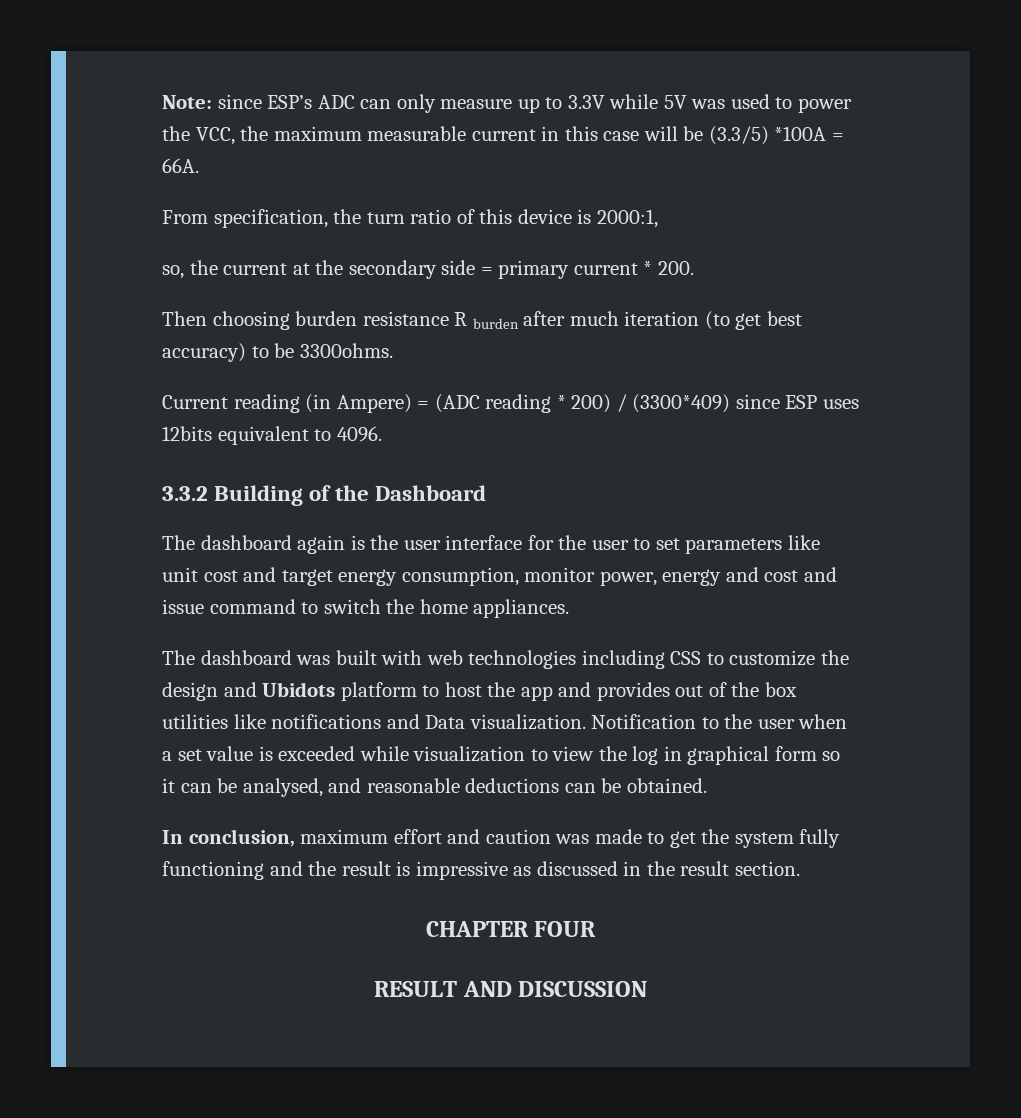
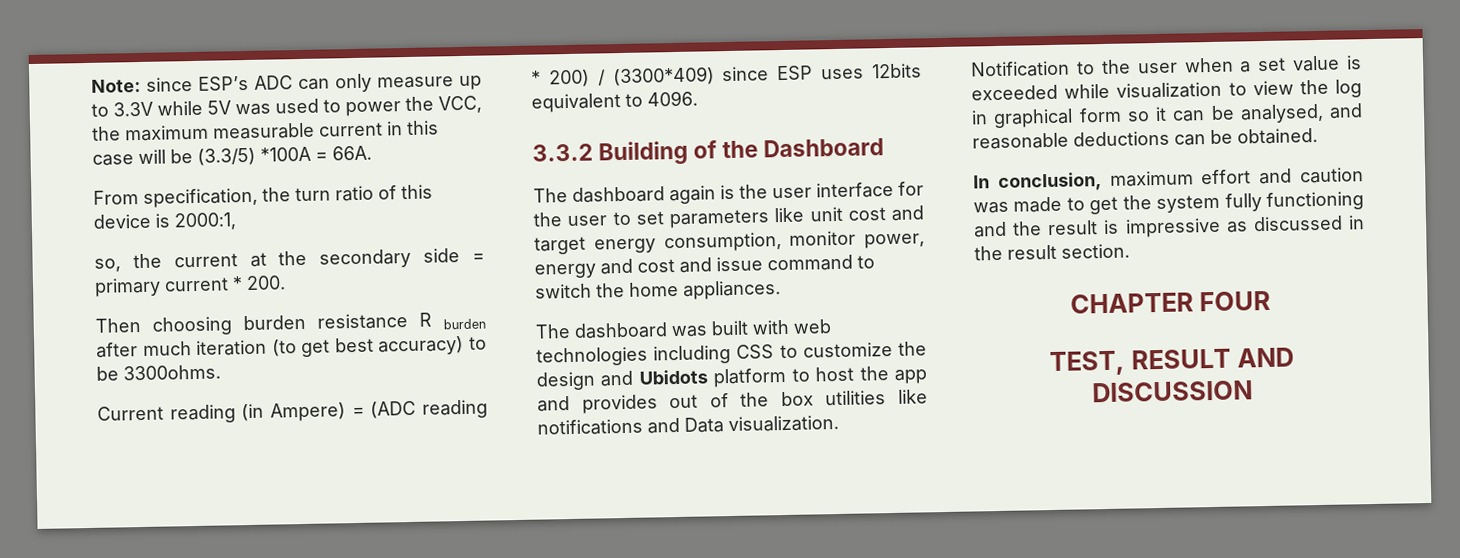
- RESULT AND DISCUSSION
+ TEST, RESULT AND DISCUSSION

